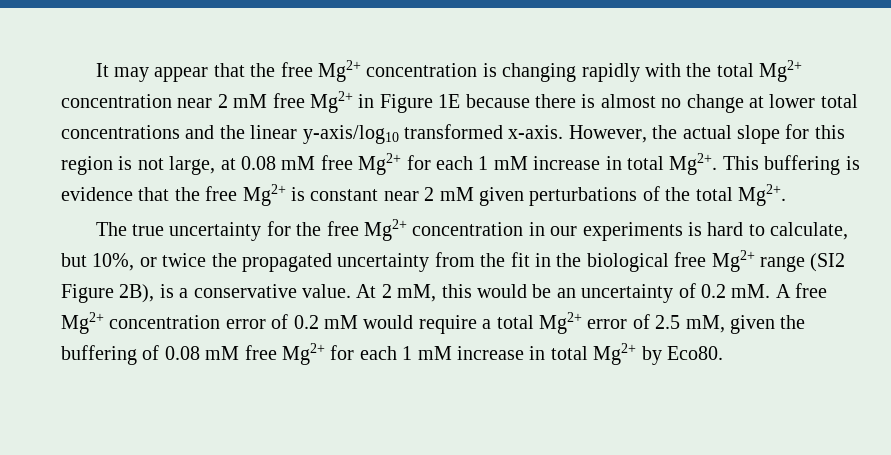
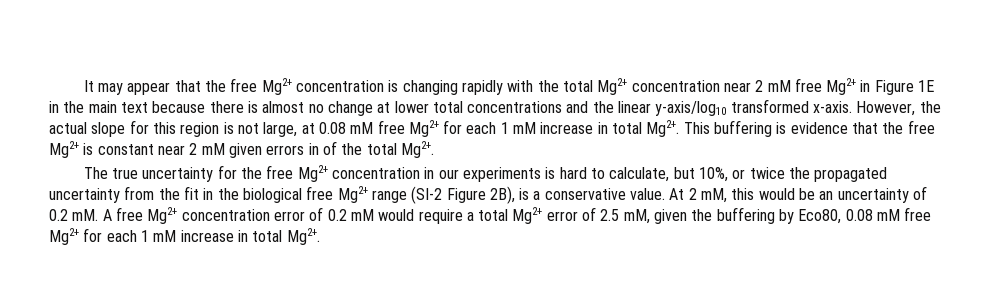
- It may appear that the free Mg2+ concentration is changing rapidly with the total Mg2+ concentration near 2 mM free Mg2+ in Figure 1E because there is almost no change at lower total concentrations and the linear y-axis/log10 transformed x-axis.
+ It may appear that the free Mg2+ concentration is changing rapidly with the total Mg2+ concentration near 2 mM free Mg2+ in Figure 1E in the main text because there is almost no change at lower total concentrations and the linear y-axis/log10 transformed x-axis.
- This buffering is evidence that the free Mg2+ is constant near 2 mM given perturbations of the total Mg2+.
+ This buffering is evidence that the free Mg2+ is constant near 2 mM given errors in of the total Mg2+.
- The true uncertainty for the free Mg2+ concentration in our experiments is hard to calculate, but 10%, or twice the propagated uncertainty from the fit in the biological free Mg2+ range (SI2 Figure 2B), is a conservative value.
+ The true uncertainty for the free Mg2+ concentration in our experiments is hard to calculate, but 10%, or twice the propagated uncertainty from the fit in the biological free Mg2+ range (SI-2 Figure 2B), is a conservative value.
- A free Mg2+ concentration error of 0.2 mM would require a total Mg2+ error of 2.5 mM, given the buffering of 0.08 mM free Mg2+ for each 1 mM increase in total Mg2+ by Eco80.
+ A free Mg2+ concentration error of 0.2 mM would require a total Mg2+ error of 2.5 mM, given the buffering by Eco80, 0.08 mM free Mg2+ for each 1 mM increase in total Mg2+.

